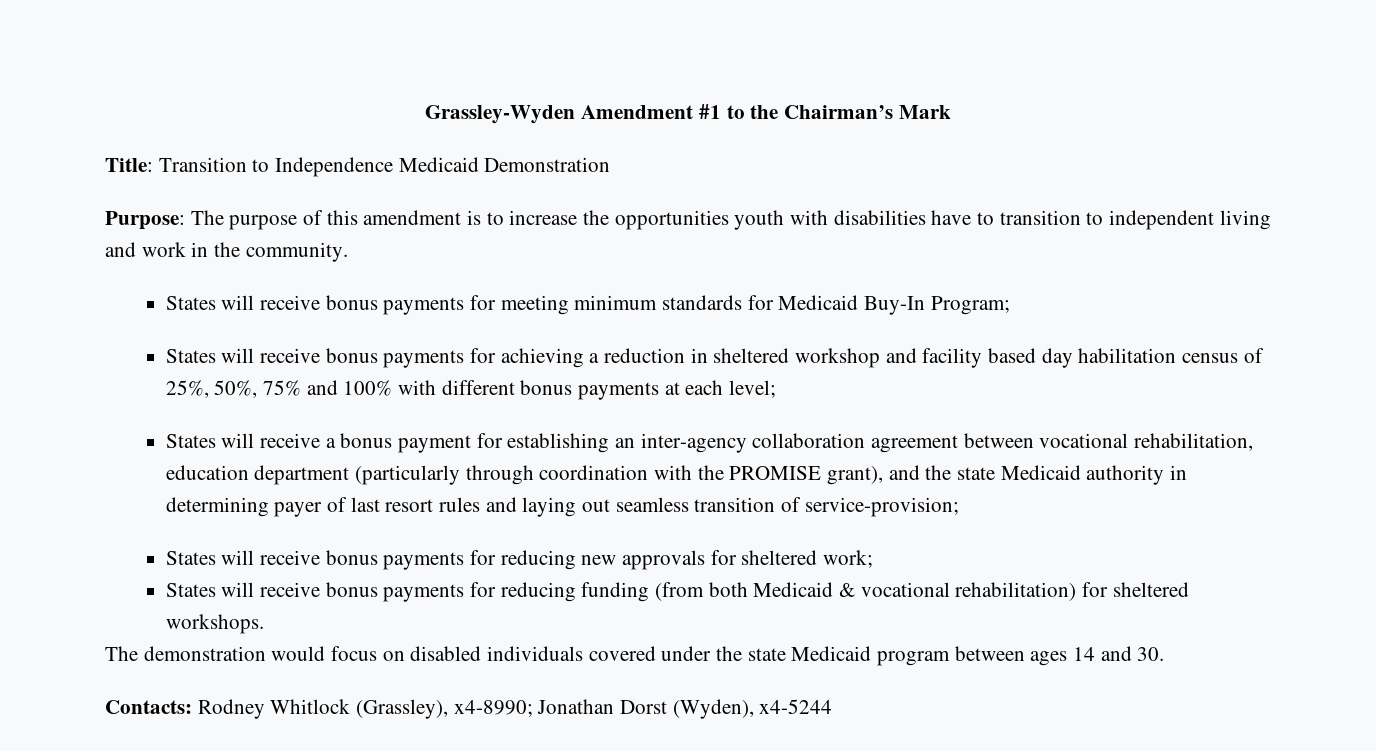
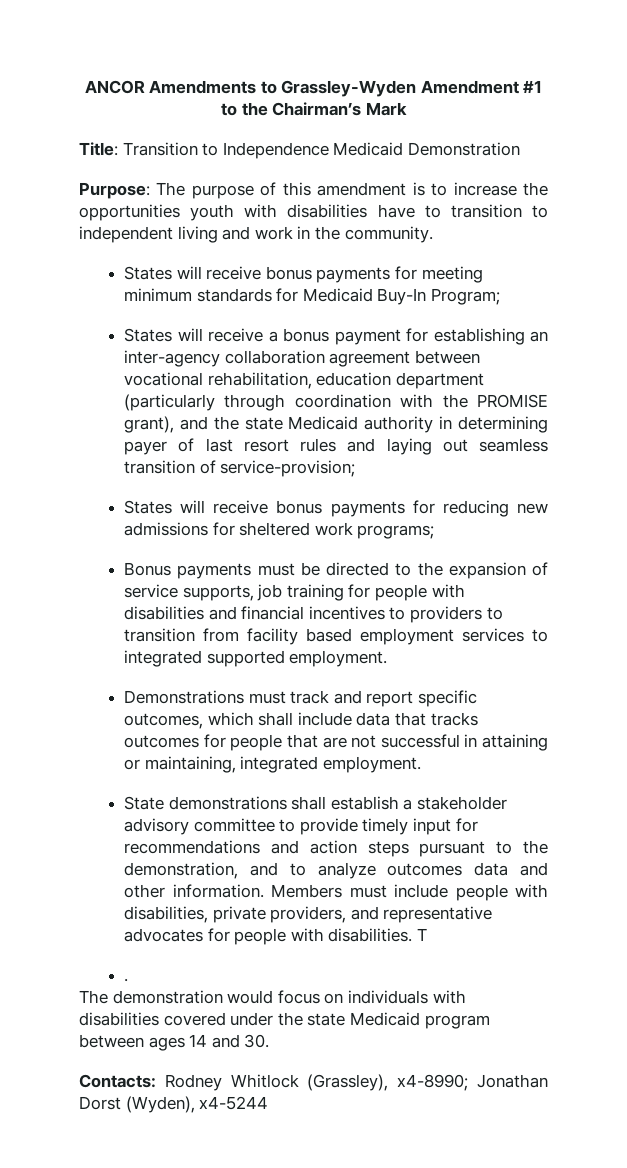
- Grassley-Wyden Amendment #1 to the Chairman’s Mark
+ ANCOR Amendments to Grassley-Wyden Amendment #1 to the Chairman’s Mark
- States will receive bonus payments for achieving a reduction in sheltered workshop and facility based day habilitation census of 25%, 50%, 75% and 100% with different bonus payments at each level;
- States will receive bonus payments for reducing new approvals for sheltered work;
- States will receive bonus payments for reducing funding (from both Medicaid & vocational rehabilitation) for sheltered workshops.
+ States will receive bonus payments for reducing new admissions for sheltered work programs;
+ Bonus payments must be directed to the expansion of service supports, job training for people with disabilities and financial incentives to providers to transition from facility based employment services to integrated supported employment.
+ Demonstrations must track and report specific outcomes, which shall include data that tracks outcomes for people that are not successful in attaining or maintaining, integrated employment.
+ State demonstrations shall establish a stakeholder advisory committee to provide timely input for recommendations and action steps pursuant to the demonstration, and to analyze outcomes data and other information. Members must include people with disabilities, private providers, and representative advocates for people with disabilities. T
+ .
- The demonstration would focus on disabled individuals covered under the state Medicaid program between ages 14 and 30.
+ The demonstration would focus on individuals with disabilities covered under the state Medicaid program between ages 14 and 30.

